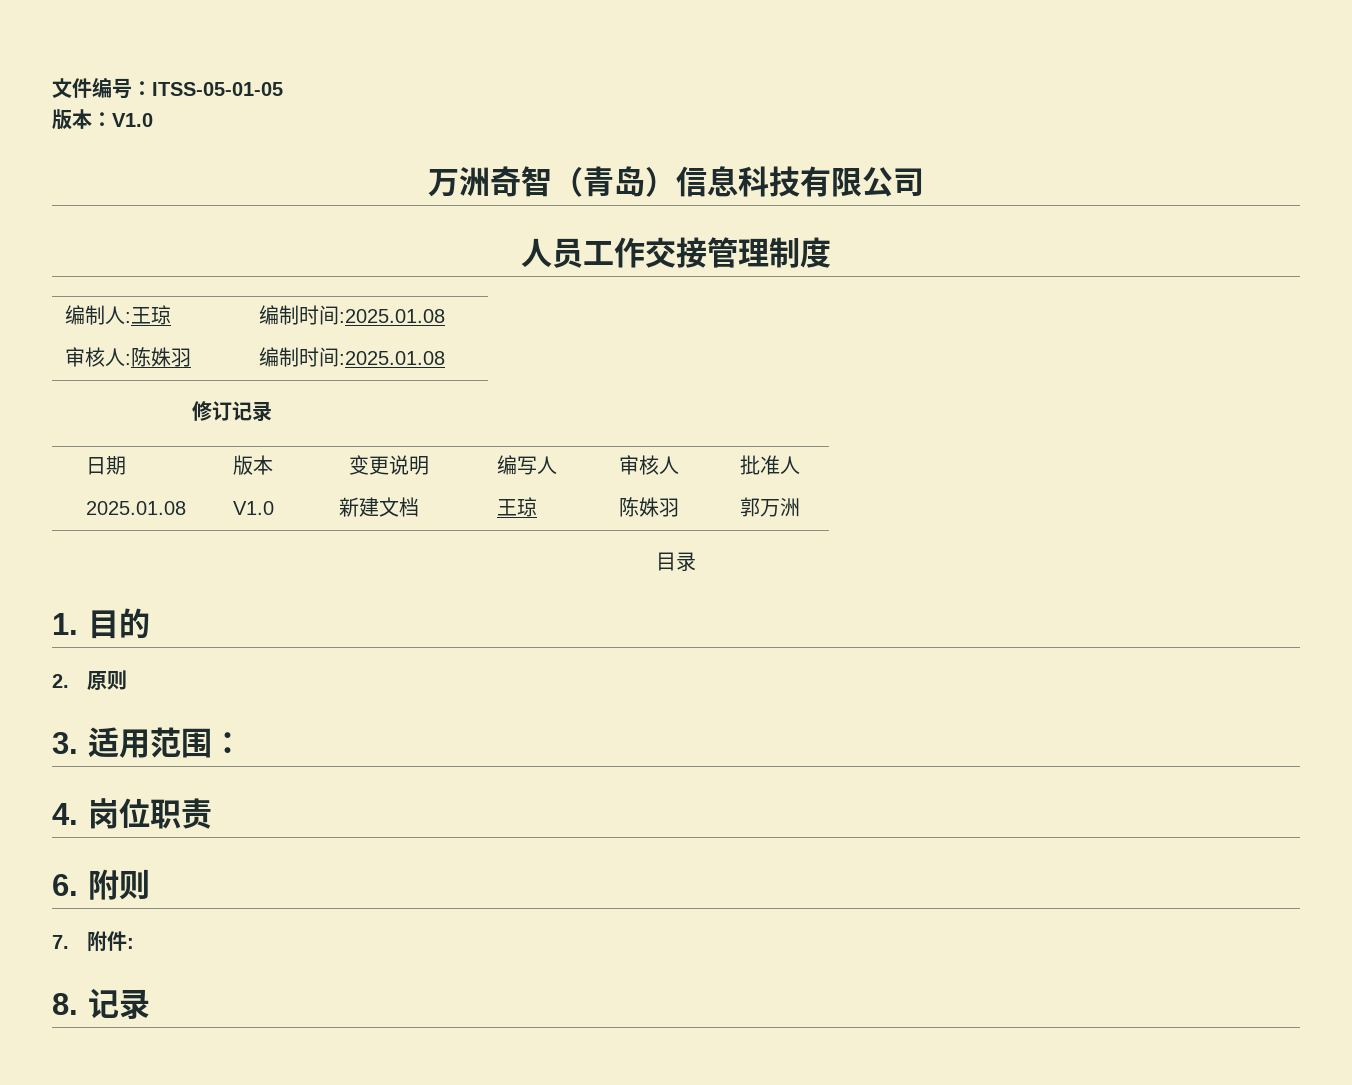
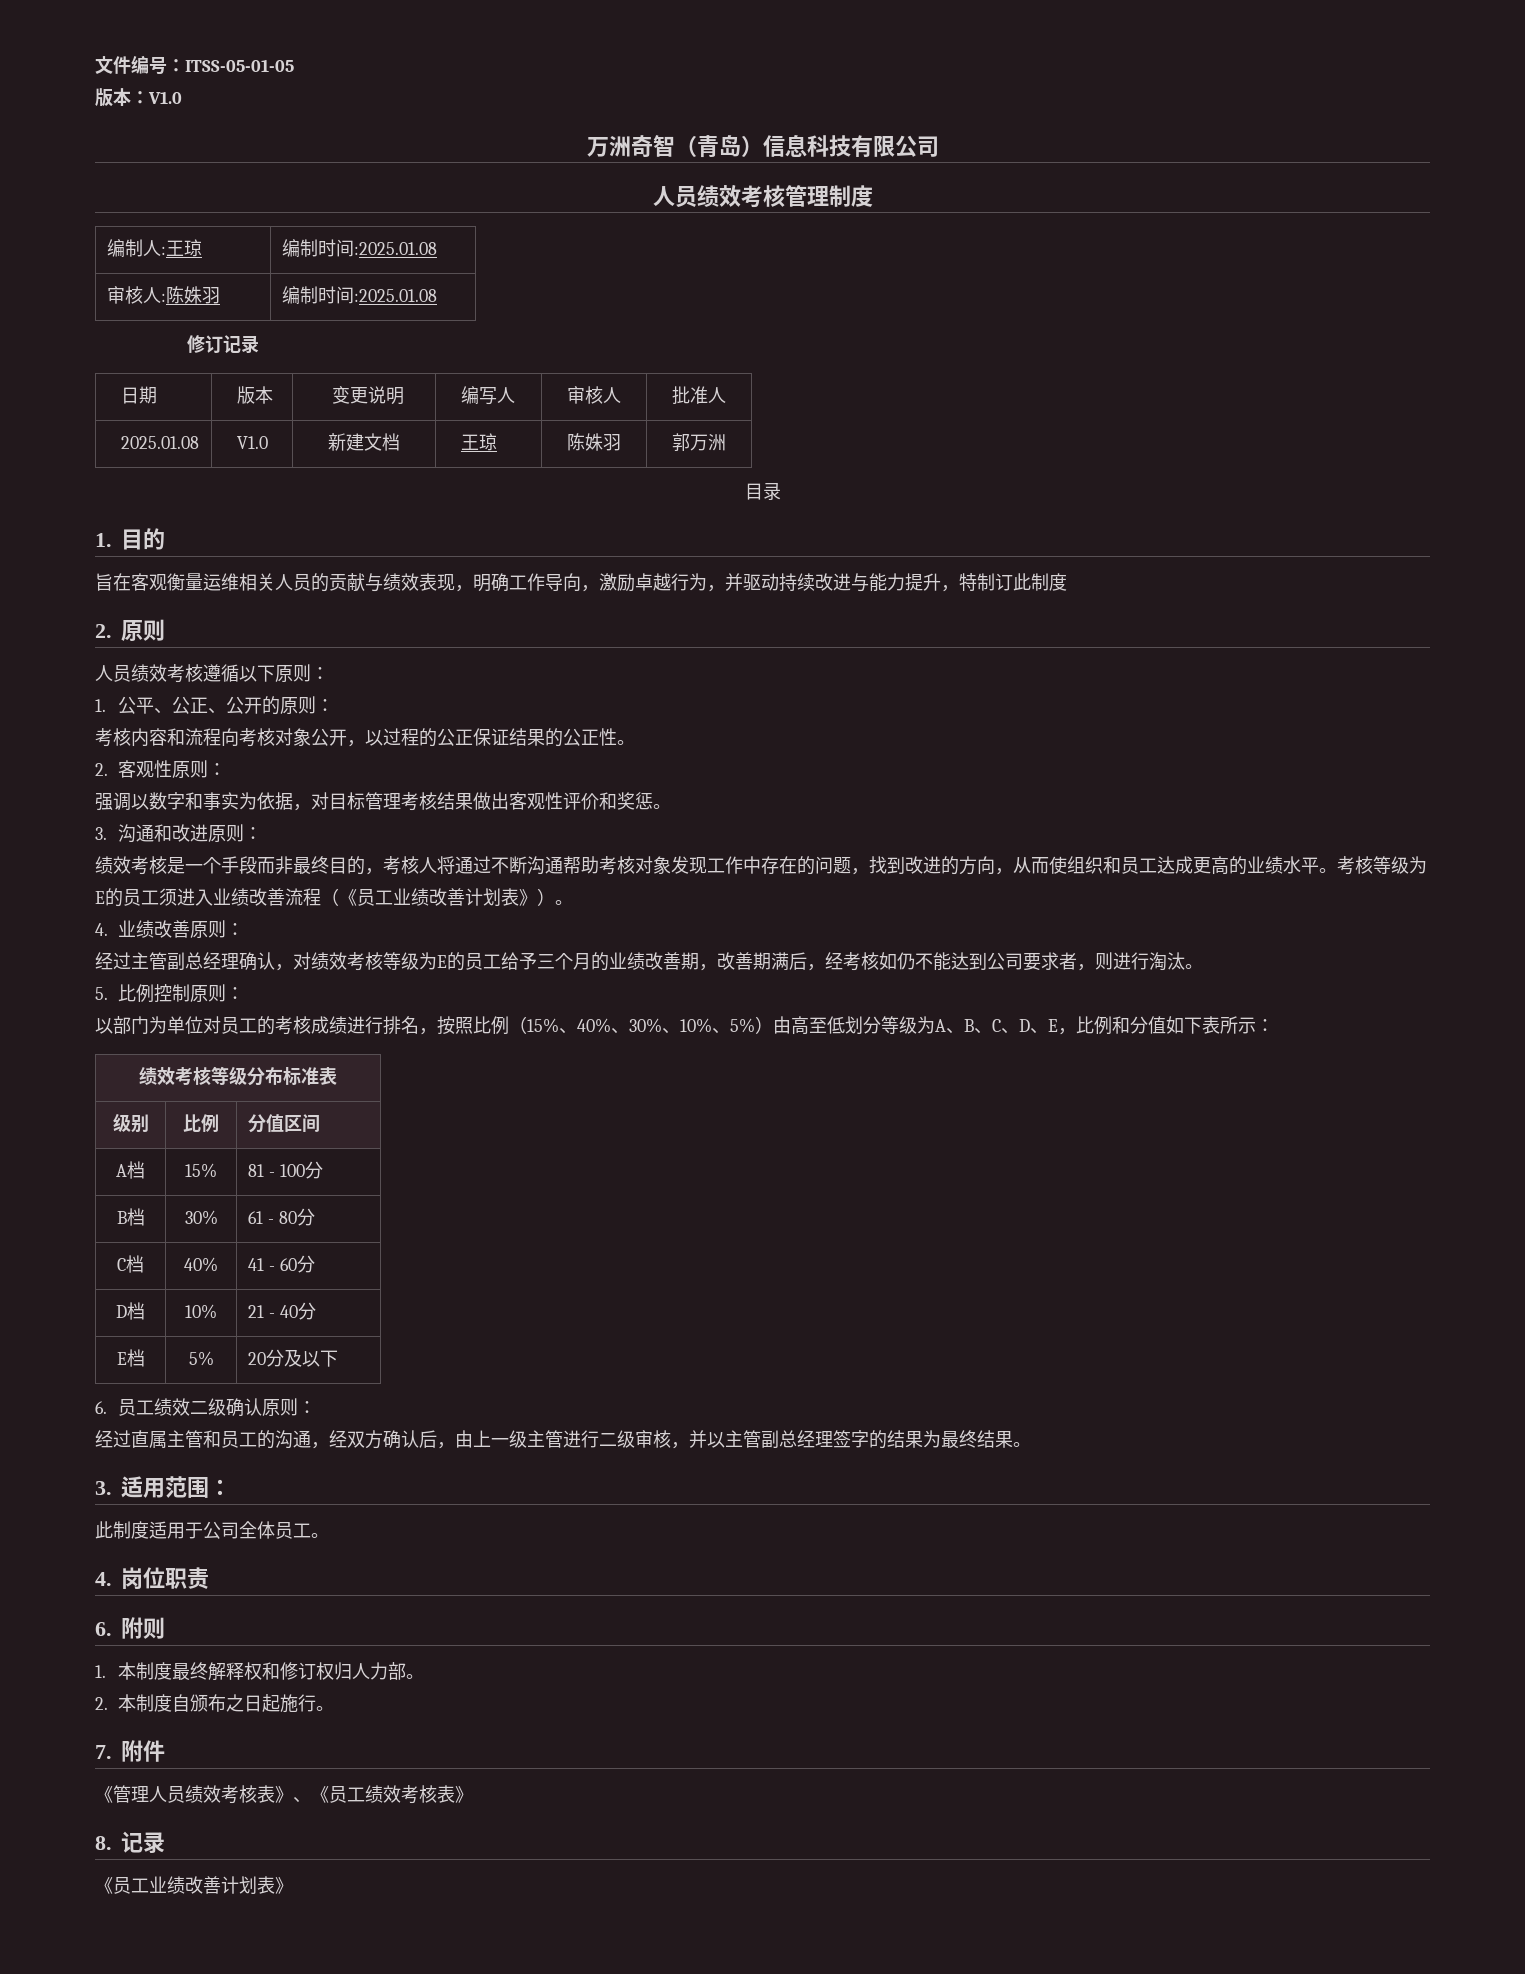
- 人员工作交接管理制度
+ 人员绩效考核管理制度
+ 旨在客观衡量运维相关人员的贡献与绩效表现，明确工作导向，激励卓越行为，并驱动持续改进与能力提升，特制订此制度
  2.原则
+ 人员绩效考核遵循以下原则：
+ 1.公平、公正、公开的原则：
+ 考核内容和流程向考核对象公开，以过程的公正保证结果的公正性。
+ 2.客观性原则：
+ 强调以数字和事实为依据，对目标管理考核结果做出客观性评价和奖惩。
+ 3.沟通和改进原则：
+ 绩效考核是一个手段而非最终目的，考核人将通过不断沟通帮助考核对象发现工作中存在的问题，找到改进的方向，从而使组织和员工达成更高的业绩水平。考核等级为E的员工须进入业绩改善流程（《员工业绩改善计划表》）。
+ 4.业绩改善原则：
+ 经过主管副总经理确认，对绩效考核等级为E的员工给予三个月的业绩改善期，改善期满后，经考核如仍不能达到公司要求者，则进行淘汰。
+ 5.比例控制原则：
+ 以部门为单位对员工的考核成绩进行排名，按照比例（15%、40%、30%、10%、5%）由高至低划分等级为A、B、C、D、E，比例和分值如下表所示：
+ 绩效考核等级分布标准表
+ 级别 | 比例 | 分值区间
+ A档 | 15% | 81 - 100分
+ B档 | 30% | 61 - 80分
+ C档 | 40% | 41 - 60分
+ D档 | 10% | 21 - 40分
+ E档 | 5% | 20分及以下
+ 6.员工绩效二级确认原则：
+ 经过直属主管和员工的沟通，经双方确认后，由上一级主管进行二级审核，并以主管副总经理签字的结果为最终结果。
  3.适用范围：
+ 此制度适用于公司全体员工。
- 7.附件:
+ 1.本制度最终解释权和修订权归人力部。
+ 2.本制度自颁布之日起施行。
+ 7.附件
+ 《管理人员绩效考核表》、《员工绩效考核表》
  8.记录
+ 《员工业绩改善计划表》

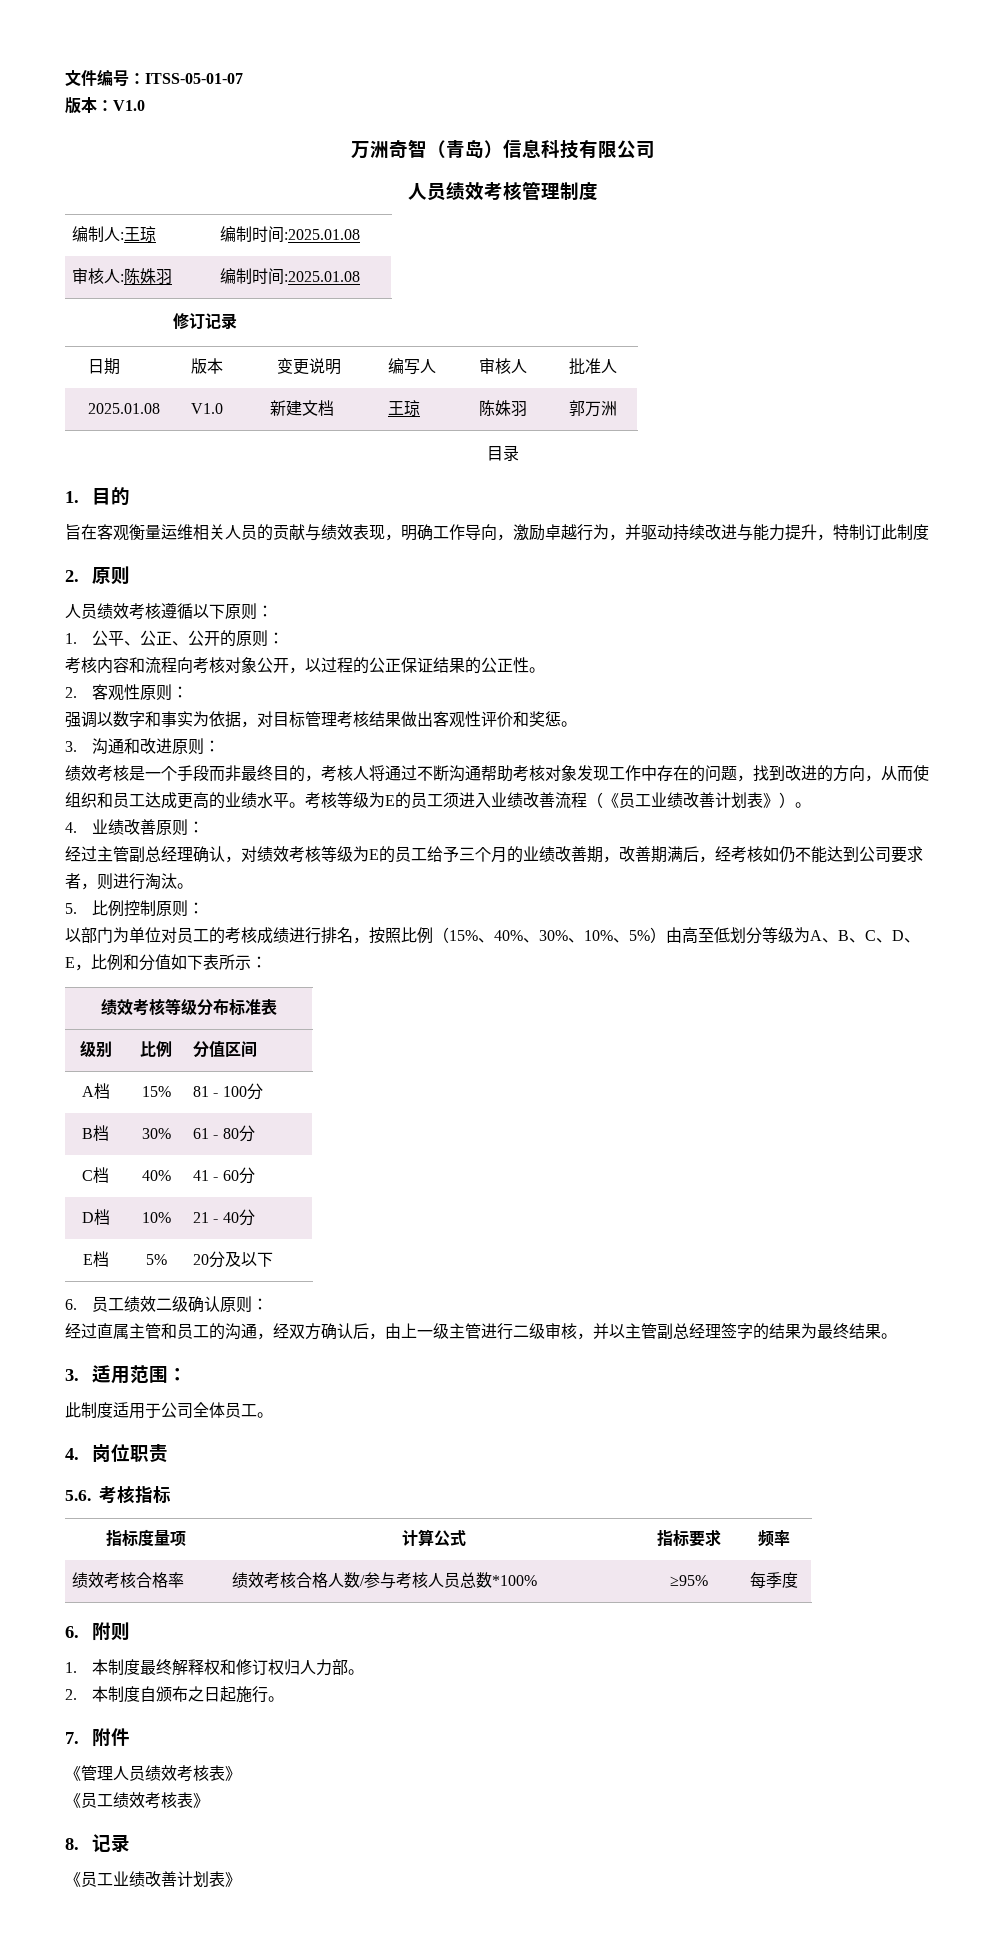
- 文件编号：ITSS-05-01-05
+ 文件编号：ITSS-05-01-07
+ 5.6.考核指标
+ 指标度量项 | 计算公式 | 指标要求 | 频率
+ 绩效考核合格率 | 绩效考核合格人数/参与考核人员总数*100% | ≥95% | 每季度
- 《管理人员绩效考核表》、《员工绩效考核表》
+ 《管理人员绩效考核表》
+ 《员工绩效考核表》

